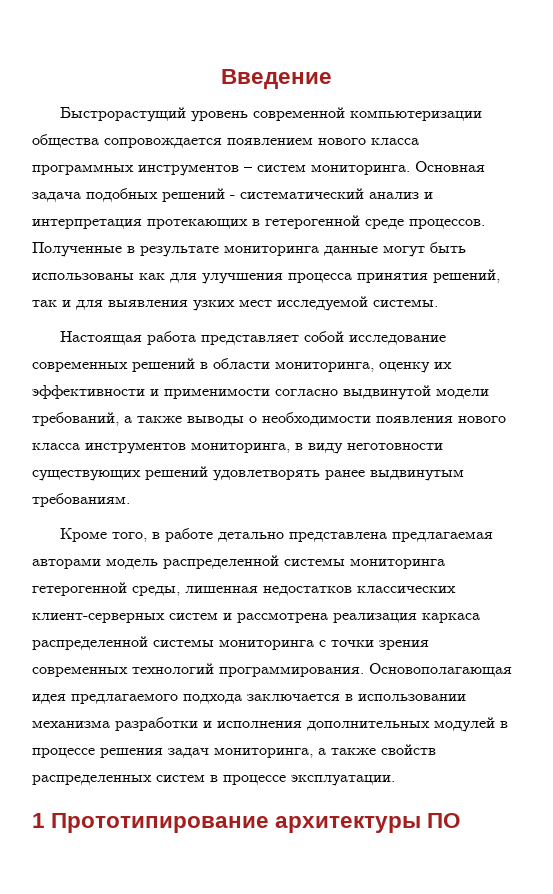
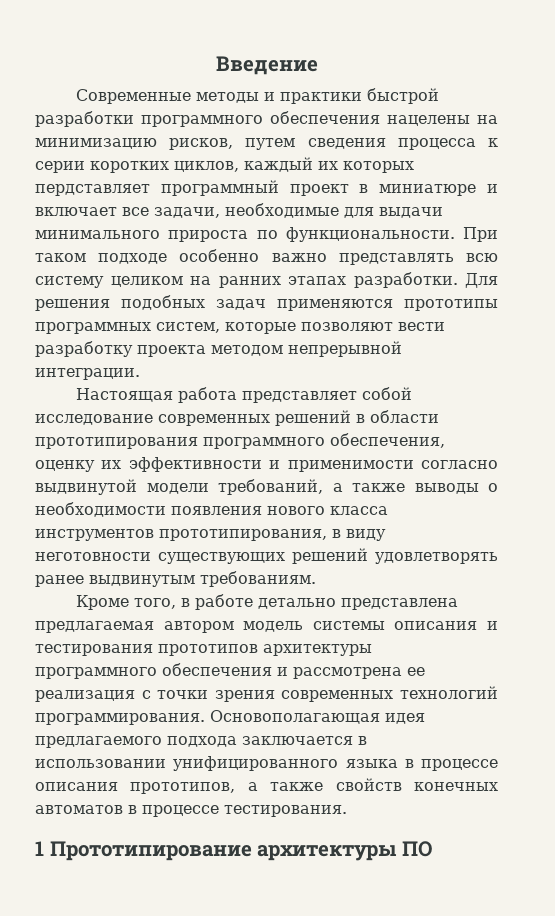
- Быстрорастущий уровень современной компьютеризации общества сопровождается появлением нового класса программных инструментов – систем мониторинга. Основная задача подобных решений - систематический анализ и интерпретация протекающих в гетерогенной среде процессов. Полученные в результате мониторинга данные могут быть использованы как для улучшения процесса принятия решений, так и для выявления узких мест исследуемой системы.
+ Современные методы и практики быстрой разработки программного обеспечения нацелены на минимизацию рисков, путем сведения процесса к серии коротких циклов, каждый их которых пердставляет программный проект в миниатюре и включает все задачи, необходимые для выдачи минимального прироста по функциональности. При таком подходе особенно важно представлять всю систему целиком на ранних этапах разработки. Для решения подобных задач применяются прототипы программных систем, которые позволяют вести разработку проекта методом непрерывной интеграции.
- Настоящая работа представляет собой исследование современных решений в области мониторинга, оценку их эффективности и применимости согласно выдвинутой модели требований, а также выводы о необходимости появления нового класса инструментов мониторинга, в виду неготовности существующих решений удовлетворять ранее выдвинутым требованиям.
+ Настоящая работа представляет собой исследование современных решений в области прототипирования программного обеспечения, оценку их эффективности и применимости согласно выдвинутой модели требований, а также выводы о необходимости появления нового класса инструментов прототипирования, в виду неготовности существующих решений удовлетворять ранее выдвинутым требованиям.
- Кроме того, в работе детально представлена предлагаемая авторами модель распределенной системы мониторинга гетерогенной среды, лишенная недостатков классических клиент-серверных систем и рассмотрена реализация каркаса распределенной системы мониторинга с точки зрения современных технологий программирования.
+ Кроме того, в работе детально представлена предлагаемая автором модель системы описания и тестирования прототипов архитектуры программного обеспечения и рассмотрена ее реализация с точки зрения современных технологий программирования.
- Основополагающая идея предлагаемого подхода заключается в использовании механизма разработки и исполнения дополнительных модулей в процессе решения задач мониторинга, а также свойств распределенных систем в процессе эксплуатации.
+ Основополагающая идея предлагаемого подхода заключается в использовании унифицированного языка в процессе описания прототипов, а также свойств конечных автоматов в процессе тестирования.

